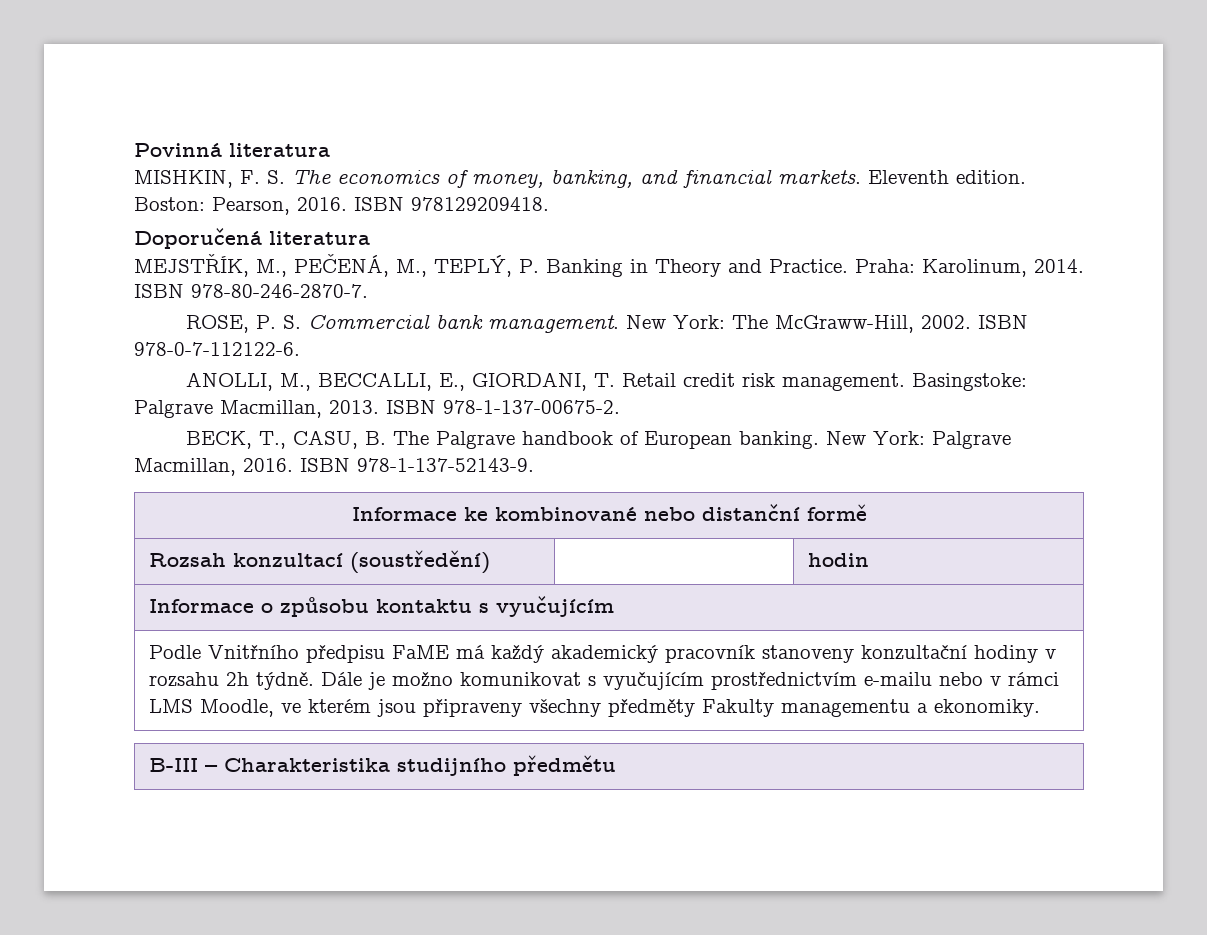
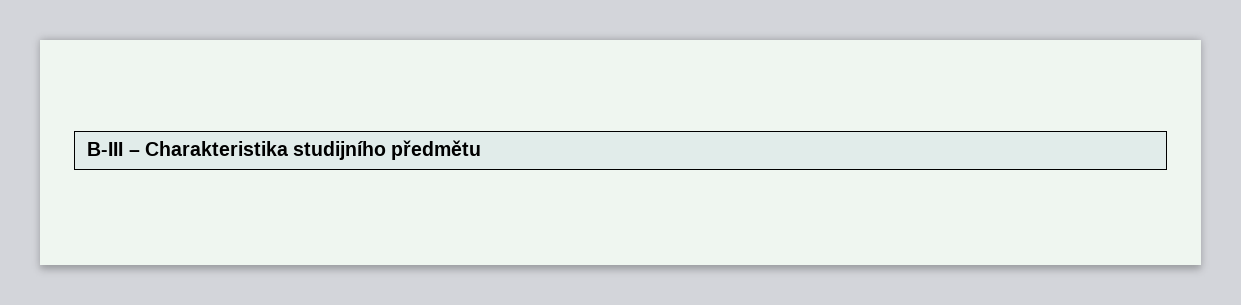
- Povinná literatura
- MISHKIN, F. S. The economics of money, banking, and financial markets. Eleventh edition. Boston: Pearson, 2016. ISBN 978129209418.
- Doporučená literatura
- MEJSTŘÍK, M., PEČENÁ, M., TEPLÝ, P. Banking in Theory and Practice. Praha: Karolinum, 2014. ISBN 978-80-246-2870-7.
- ROSE, P. S. Commercial bank management. New York: The McGraww-Hill, 2002. ISBN 978-0-7-112122-6.
- ANOLLI, M., BECCALLI, E., GIORDANI, T. Retail credit risk management. Basingstoke: Palgrave Macmillan, 2013. ISBN 978-1-137-00675-2.
- BECK, T., CASU, B. The Palgrave handbook of European banking. New York: Palgrave Macmillan, 2016. ISBN 978-1-137-52143-9.
- Informace ke kombinované nebo distanční formě
- Rozsah konzultací (soustředění) | | hodin
- Informace o způsobu kontaktu s vyučujícím
- Podle Vnitřního předpisu FaME má každý akademický pracovník stanoveny konzultační hodiny v rozsahu 2h týdně. Dále je možno komunikovat s vyučujícím prostřednictvím e-mailu nebo v rámci LMS Moodle, ve kterém jsou připraveny všechny předměty Fakulty managementu a ekonomiky.

